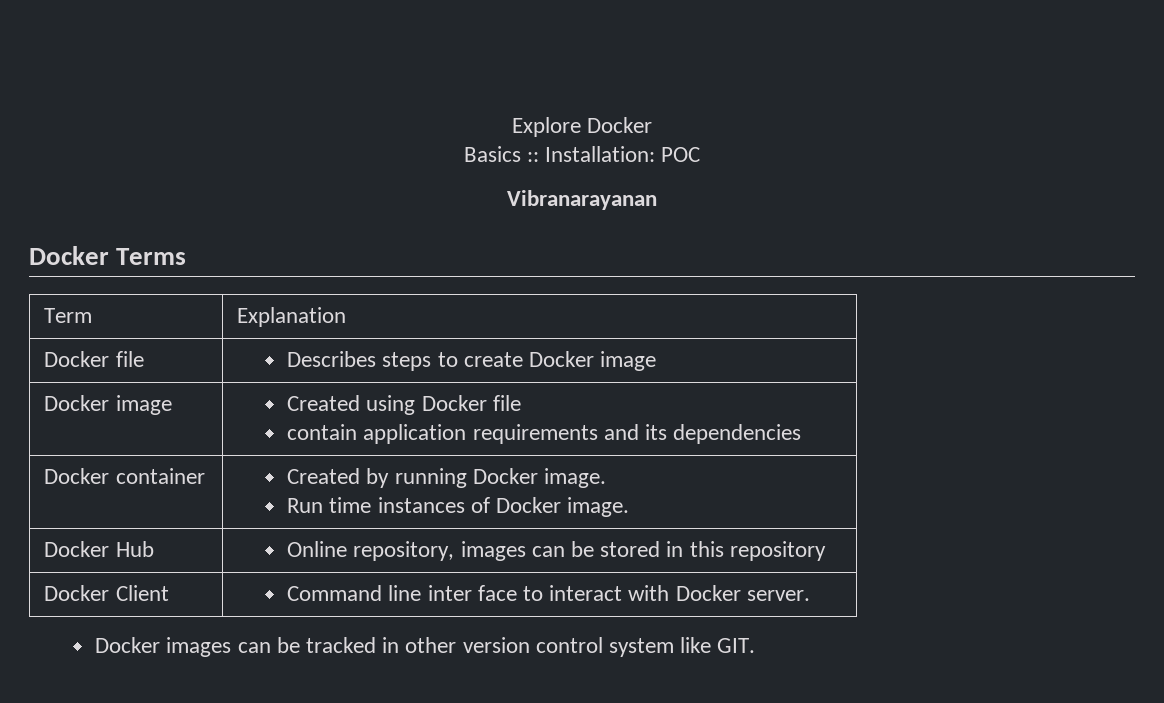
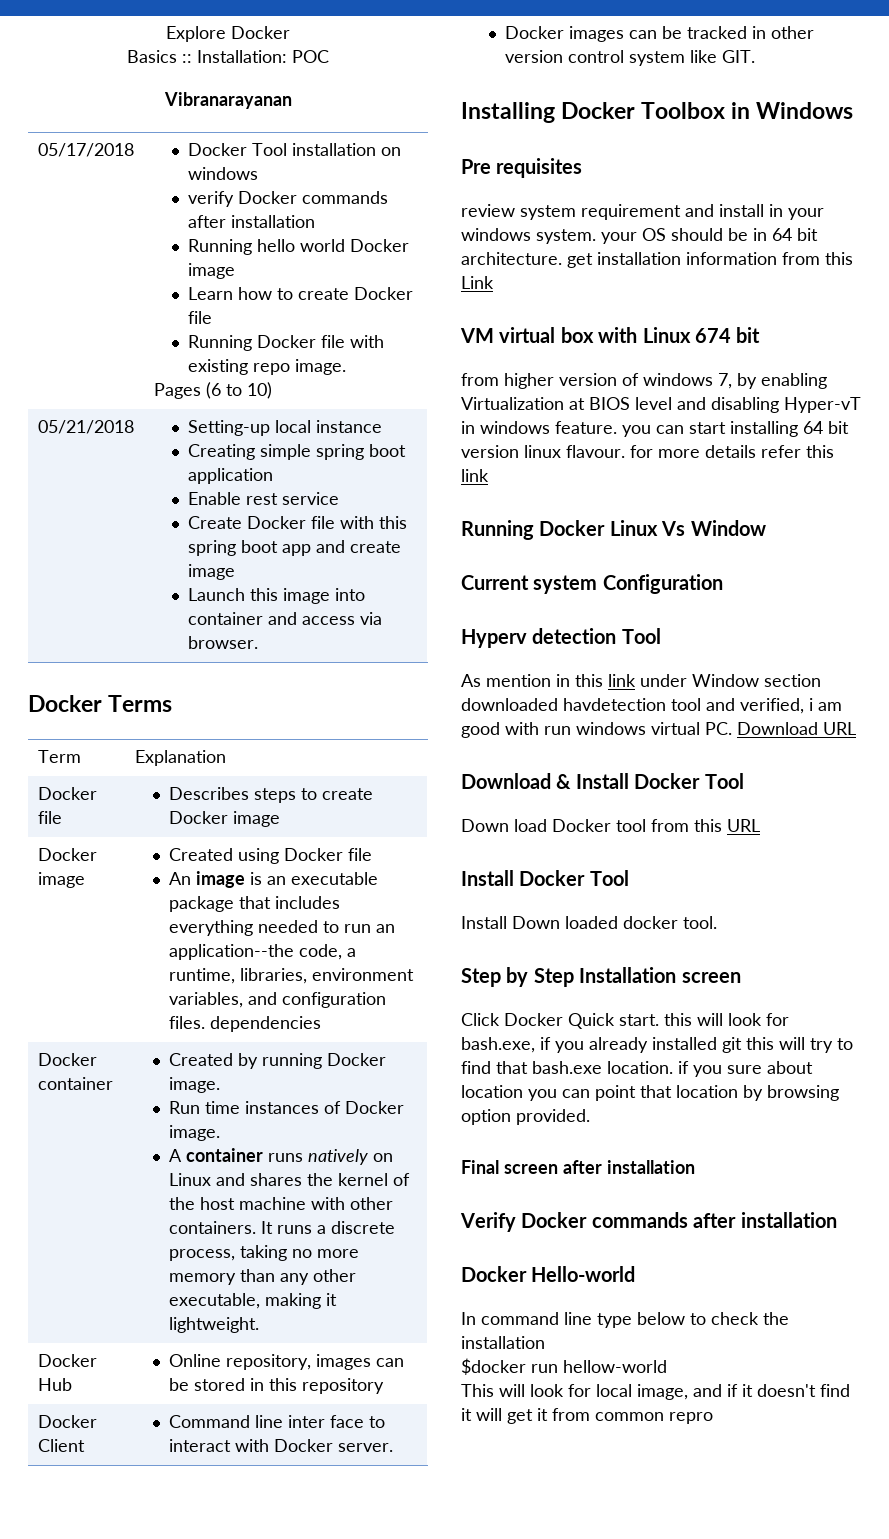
+ 05/17/2018 | Docker Tool installation on windows
+ verify Docker commands after installation
+ Running hello world Docker image
+ Learn how to create Docker file
+ Running Docker file with existing repo image.
+ Pages (6 to 10)
+ 05/21/2018 | Setting-up local instance
+ Creating simple spring boot application
+ Enable rest service
+ Create Docker file with this spring boot app and create image
+ Launch this image into container and access via browser.
  Docker image | Created using Docker file
- contain application requirements and its dependencies
+ An image is an executable package that includes everything needed to run an application--the code, a runtime, libraries, environment variables, and configuration files. dependencies
+ A container runs natively on Linux and shares the kernel of the host machine with other containers. It runs a discrete process, taking no more memory than any other executable, making it lightweight.
+ Installing Docker Toolbox in Windows
+ Pre requisites
+ review system requirement and install in your windows system. your OS should be in 64 bit architecture. get installation information from this Link
+ VM virtual box with Linux 674 bit
+ from higher version of windows 7, by enabling Virtualization at BIOS level and disabling Hyper-vT in windows feature. you can start installing 64 bit version linux flavour. for more details refer this link
+ Running Docker Linux Vs Window
+ Current system Configuration
+ Hyperv detection Tool
+ As mention in this link under Window section downloaded havdetection tool and verified, i am good with run windows virtual PC. Download URL
+ Download & Install Docker Tool
+ Down load Docker tool from this URL
+ Install Docker Tool
+ Install Down loaded docker tool.
+ Step by Step Installation screen
+ Click Docker Quick start. this will look for bash.exe, if you already installed git this will try to find that bash.exe location. if you sure about location you can point that location by browsing option provided.
+ Final screen after installation
+ Verify Docker commands after installation
+ Docker Hello-world
+ In command line type below to check the installation
+ $docker run hellow-world
+ This will look for local image, and if it doesn't find it will get it from common repro

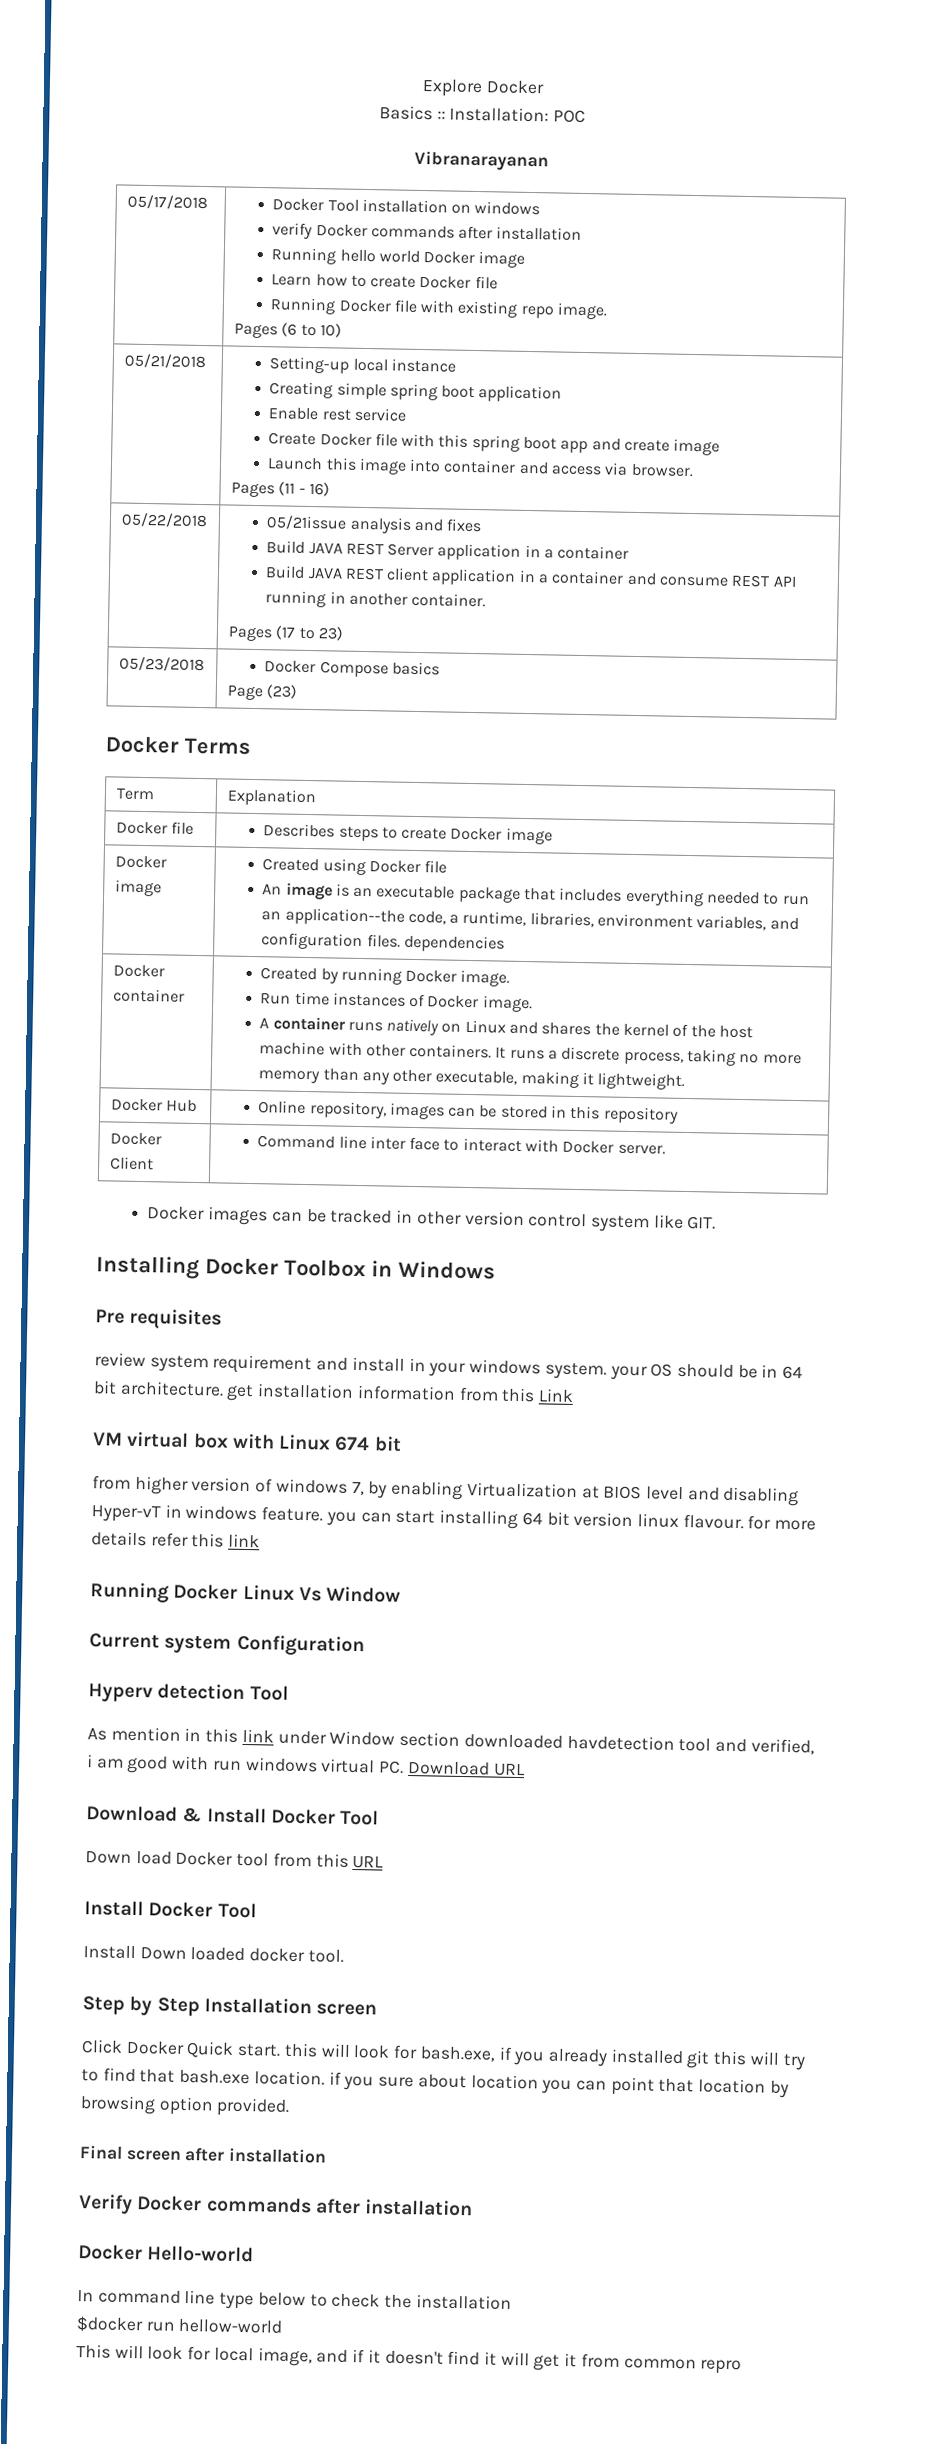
  05/21/2018 | Setting-up local instance
  Creating simple spring boot application
  Enable rest service
  Create Docker file with this spring boot app and create image
  Launch this image into container and access via browser.
+ Pages (11 - 16)
+ 05/22/2018 | 05/21issue analysis and fixes
+ Build JAVA REST Server application in a container
+ Build JAVA REST client application in a container and consume REST API running in another container.
+ Pages (17 to 23)
+ 05/23/2018 | Docker Compose basics
+ Page (23)

